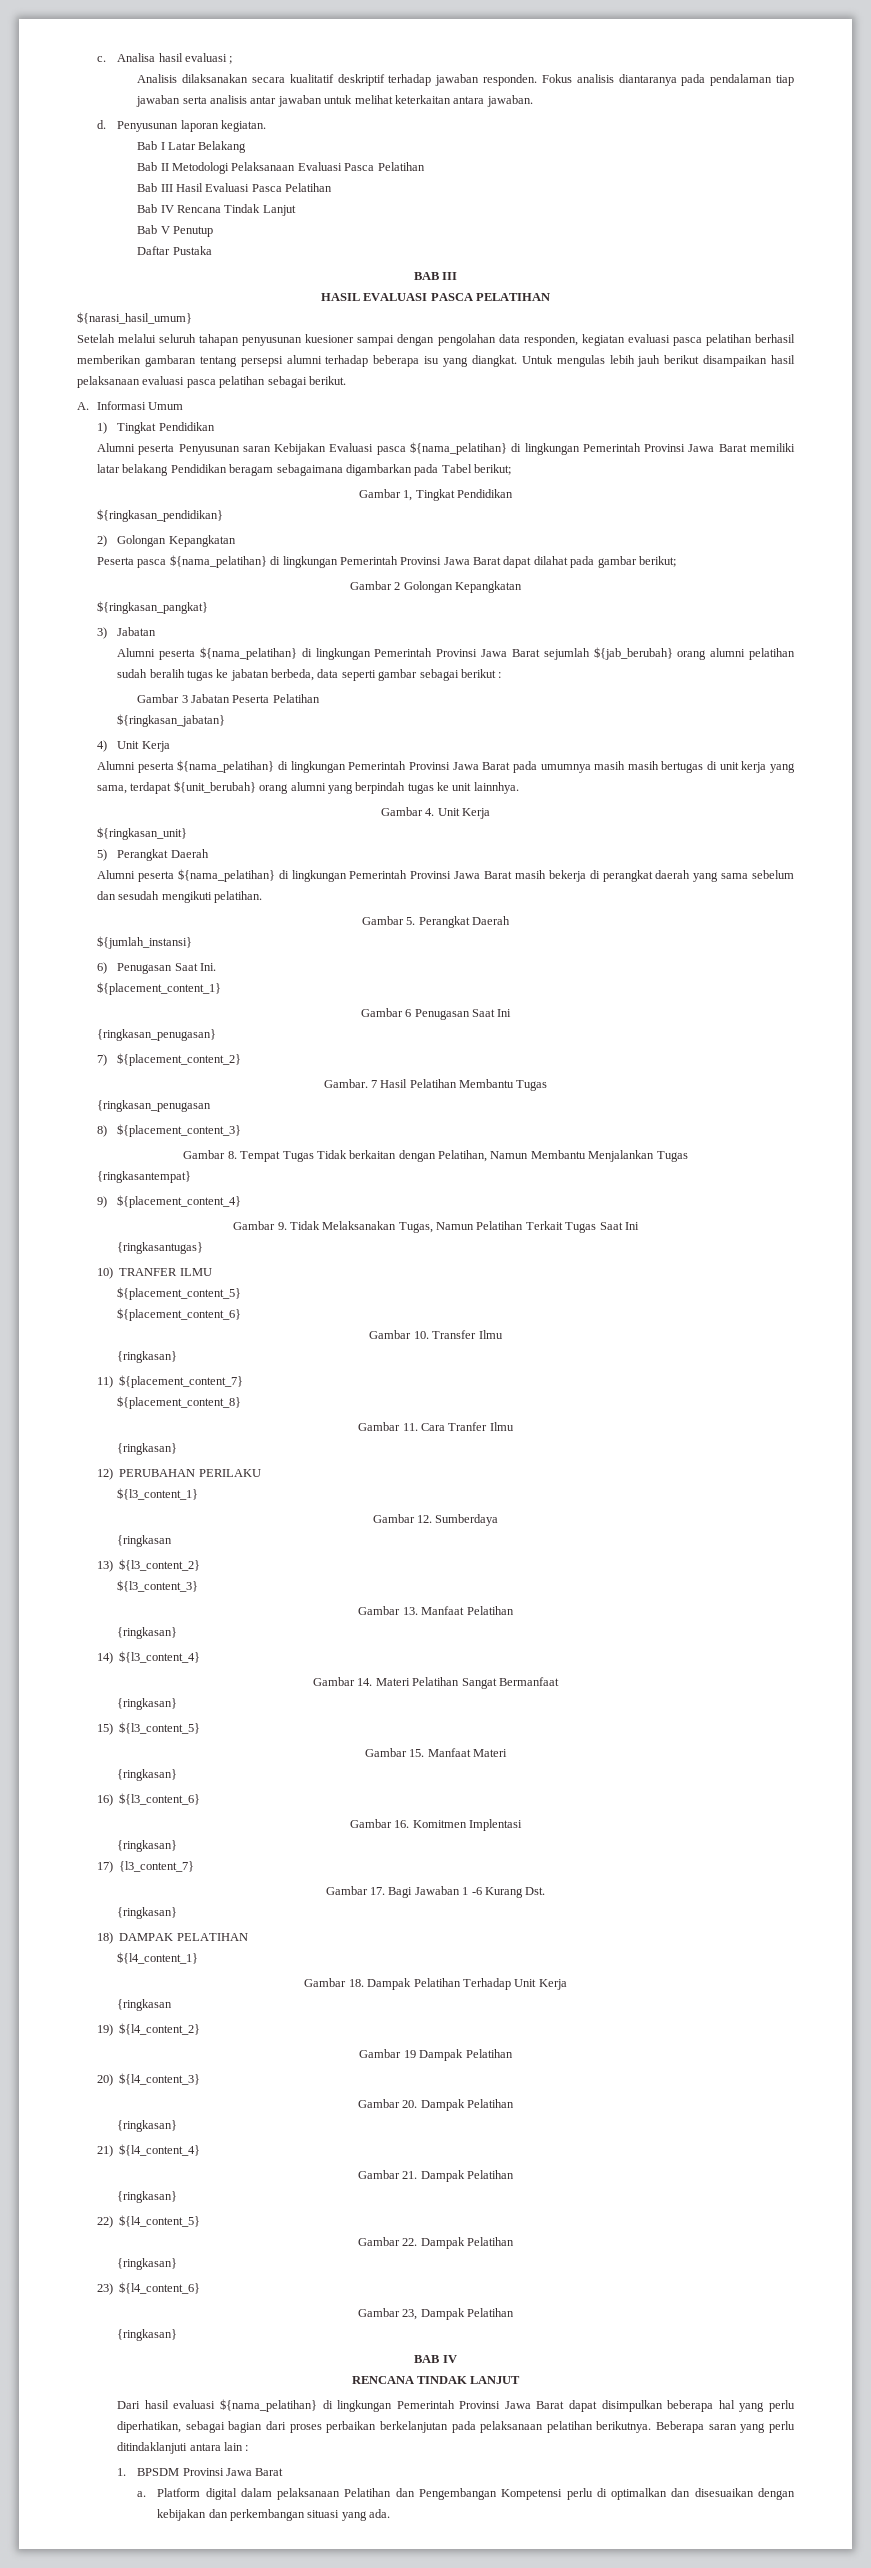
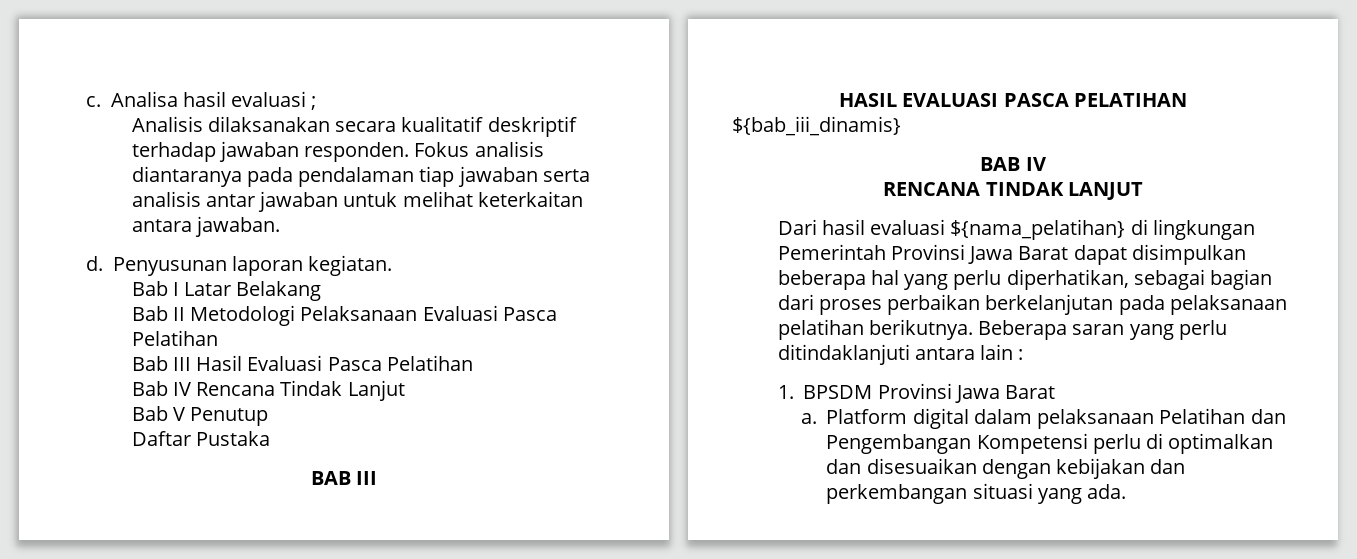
- ${narasi_hasil_umum}
- Setelah melalui seluruh tahapan penyusunan kuesioner sampai dengan pengolahan data responden, kegiatan evaluasi pasca pelatihan berhasil memberikan gambaran tentang persepsi alumni terhadap beberapa isu yang diangkat. Untuk mengulas lebih jauh berikut disampaikan hasil pelaksanaan evaluasi pasca pelatihan sebagai berikut.
- A. Informasi Umum
- 1) Tingkat Pendidikan
- Alumni peserta Penyusunan saran Kebijakan Evaluasi pasca ${nama_pelatihan} di lingkungan Pemerintah Provinsi Jawa Barat memiliki latar belakang Pendidikan beragam sebagaimana digambarkan pada Tabel berikut;
- Gambar 1, Tingkat Pendidikan
- ${ringkasan_pendidikan}
- 2) Golongan Kepangkatan
- Peserta pasca ${nama_pelatihan} di lingkungan Pemerintah Provinsi Jawa Barat dapat dilahat pada gambar berikut;
- Gambar 2 Golongan Kepangkatan
- ${ringkasan_pangkat}
- 3) Jabatan
- Alumni peserta ${nama_pelatihan} di lingkungan Pemerintah Provinsi Jawa Barat sejumlah ${jab_berubah} orang alumni pelatihan sudah beralih tugas ke jabatan berbeda, data seperti gambar sebagai berikut :
- Gambar 3 Jabatan Peserta Pelatihan
- ${ringkasan_jabatan}
- 4) Unit Kerja
- Alumni peserta ${nama_pelatihan} di lingkungan Pemerintah Provinsi Jawa Barat pada umumnya masih masih bertugas di unit kerja yang sama, terdapat ${unit_berubah} orang alumni yang berpindah tugas ke unit lainnhya.
- Gambar 4. Unit Kerja
- ${ringkasan_unit}
- 5) Perangkat Daerah
- Alumni peserta ${nama_pelatihan} di lingkungan Pemerintah Provinsi Jawa Barat masih bekerja di perangkat daerah yang sama sebelum dan sesudah mengikuti pelatihan.
- Gambar 5. Perangkat Daerah
- ${jumlah_instansi}
- 6) Penugasan Saat Ini.
- ${placement_content_1}
- Gambar 6 Penugasan Saat Ini
- {ringkasan_penugasan}
- 7) ${placement_content_2}
- Gambar. 7 Hasil Pelatihan Membantu Tugas
- {ringkasan_penugasan
- 8) ${placement_content_3}
- Gambar 8. Tempat Tugas Tidak berkaitan dengan Pelatihan, Namun Membantu Menjalankan Tugas
- {ringkasantempat}
- 9) ${placement_content_4}
- Gambar 9. Tidak Melaksanakan Tugas, Namun Pelatihan Terkait Tugas Saat Ini
- {ringkasantugas}
- 10) TRANFER ILMU
- ${placement_content_5}
- ${placement_content_6}
- Gambar 10. Transfer Ilmu
- {ringkasan}
- 11) ${placement_content_7}
- ${placement_content_8}
- Gambar 11. Cara Tranfer Ilmu
- {ringkasan}
- 12) PERUBAHAN PERILAKU
- ${l3_content_1}
- Gambar 12. Sumberdaya
- {ringkasan
- 13) ${l3_content_2}
- ${l3_content_3}
- Gambar 13. Manfaat Pelatihan
- {ringkasan}
- 14) ${l3_content_4}
- Gambar 14. Materi Pelatihan Sangat Bermanfaat
- {ringkasan}
- 15) ${l3_content_5}
- Gambar 15. Manfaat Materi
- {ringkasan}
- 16) ${l3_content_6}
- Gambar 16. Komitmen Implentasi
- {ringkasan}
- 17) {l3_content_7}
- Gambar 17. Bagi Jawaban 1 -6 Kurang Dst.
- {ringkasan}
- 18) DAMPAK PELATIHAN
- ${l4_content_1}
- Gambar 18. Dampak Pelatihan Terhadap Unit Kerja
- {ringkasan
- 19) ${l4_content_2}
- Gambar 19 Dampak Pelatihan
- 20) ${l4_content_3}
- Gambar 20. Dampak Pelatihan
- {ringkasan}
- 21) ${l4_content_4}
- Gambar 21. Dampak Pelatihan
- {ringkasan}
- 22) ${l4_content_5}
- Gambar 22. Dampak Pelatihan
- {ringkasan}
- 23) ${l4_content_6}
- Gambar 23, Dampak Pelatihan
- {ringkasan}
+ ${bab_iii_dinamis}

